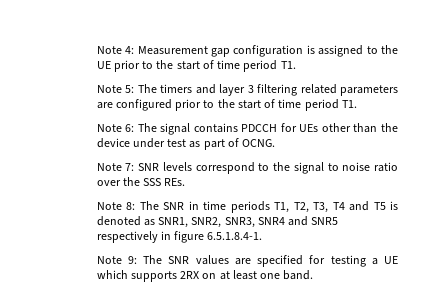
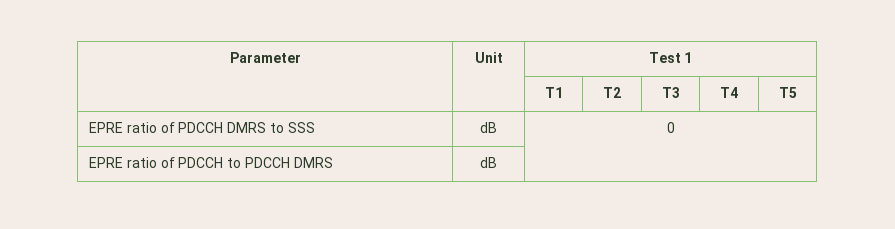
- Note 4: Measurement gap configuration is assigned to the UE prior to the start of time period T1.
- Note 5: The timers and layer 3 filtering related parameters are configured prior to the start of time period T1.
- Note 6: The signal contains PDCCH for UEs other than the device under test as part of OCNG.
- Note 7: SNR levels correspond to the signal to noise ratio over the SSS REs.
- Note 8: The SNR in time periods T1, T2, T3, T4 and T5 is denoted as SNR1, SNR2, SNR3, SNR4 and SNR5 respectively in figure 6.5.1.8.4-1.
- Note 9: The SNR values are specified for testing a UE which supports 2RX on at least one band.
+ Parameter | Unit | Test 1
+ | | T1 | T2 | T3 | T4 | T5
+ EPRE ratio of PDCCH DMRS to SSS | dB | 0
+ EPRE ratio of PDCCH to PDCCH DMRS | dB |

